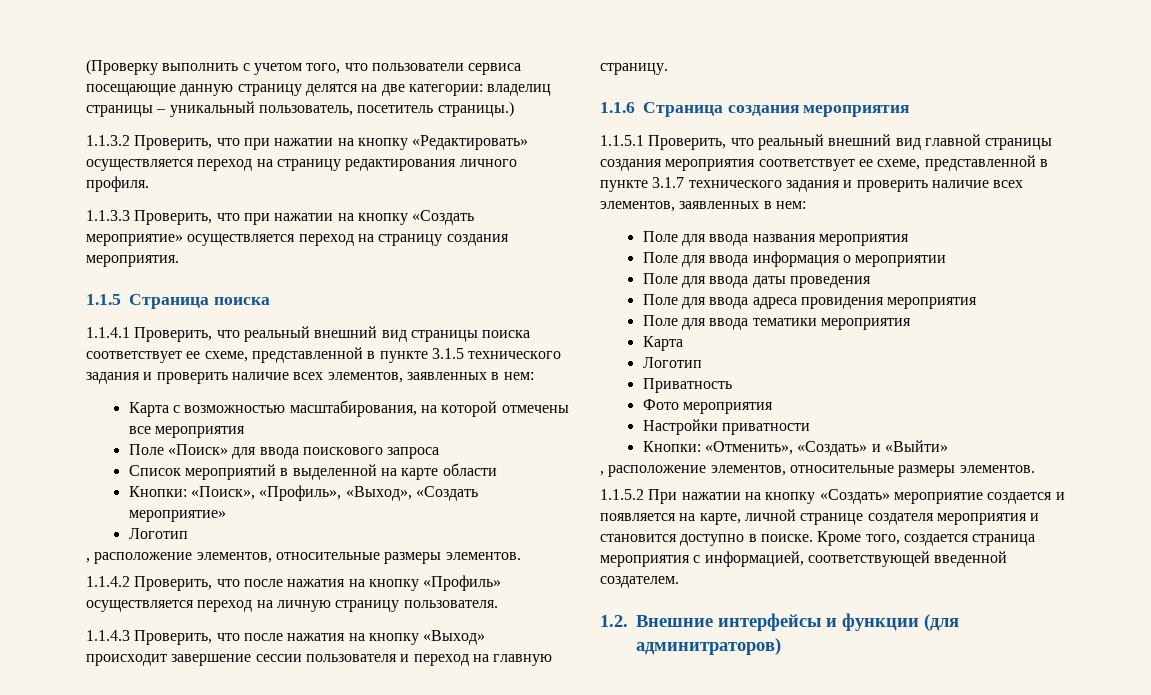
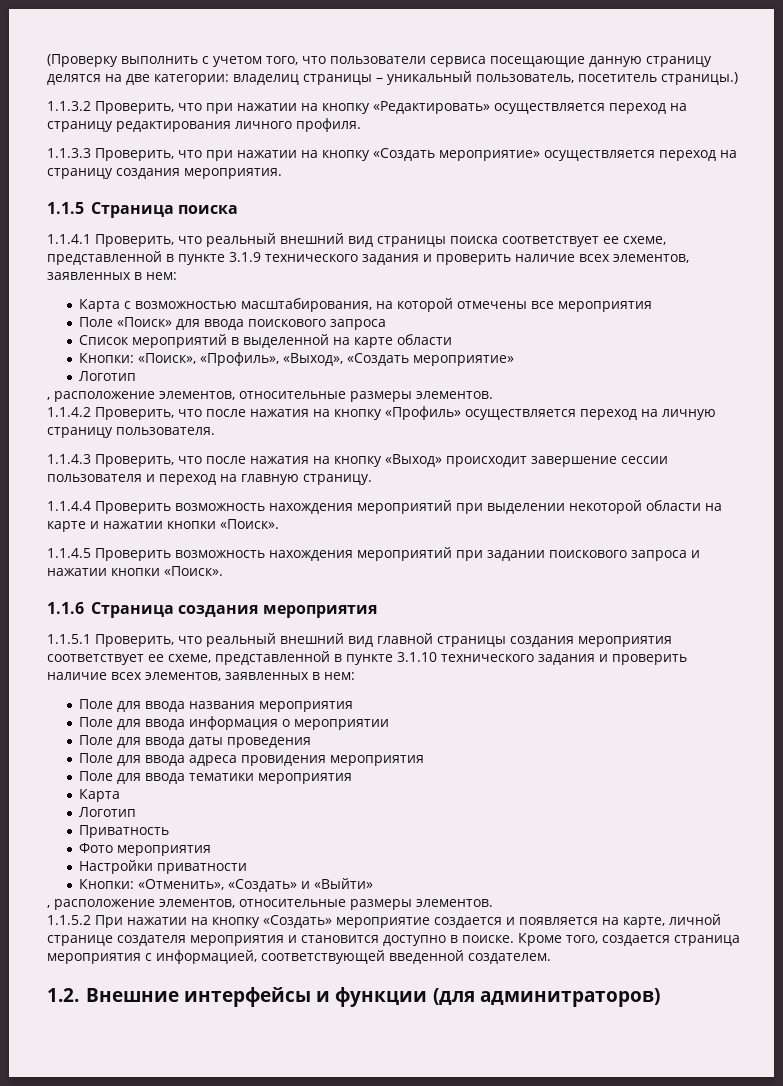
- 1.1.4.1 Проверить, что реальный внешний вид страницы поиска соответствует ее схеме, представленной в пункте 3.1.5 технического задания и проверить наличие всех элементов, заявленных в нем:
+ 1.1.4.1 Проверить, что реальный внешний вид страницы поиска соответствует ее схеме, представленной в пункте 3.1.9 технического задания и проверить наличие всех элементов, заявленных в нем:
+ 1.1.4.4 Проверить возможность нахождения мероприятий при выделении некоторой области на карте и нажатии кнопки «Поиск».
+ 1.1.4.5 Проверить возможность нахождения мероприятий при задании поискового запроса и нажатии кнопки «Поиск».
- 1.1.5.1 Проверить, что реальный внешний вид главной страницы создания мероприятия соответствует ее схеме, представленной в пункте 3.1.7 технического задания и проверить наличие всех элементов, заявленных в нем:
+ 1.1.5.1 Проверить, что реальный внешний вид главной страницы создания мероприятия соответствует ее схеме, представленной в пункте 3.1.10 технического задания и проверить наличие всех элементов, заявленных в нем:

